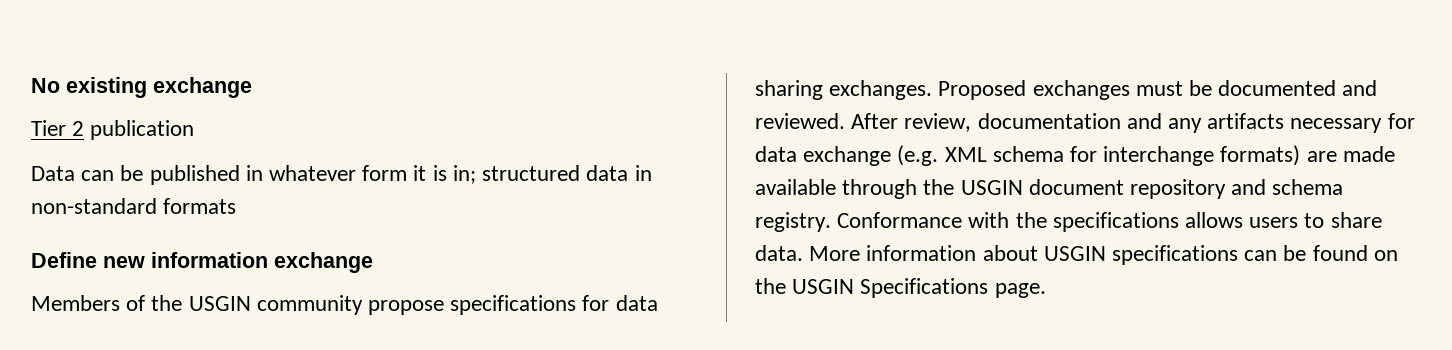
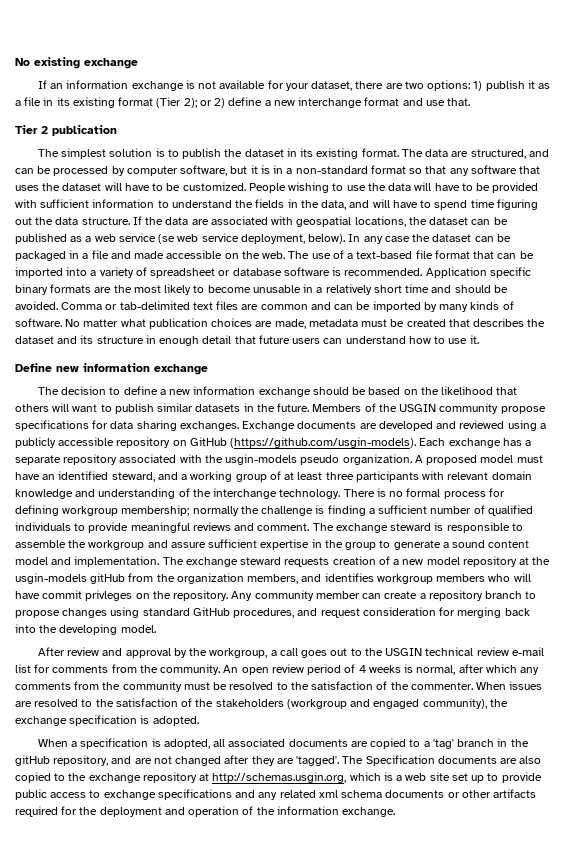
+ If an information exchange is not available for your dataset, there are two options: 1) publish it as a file in its existing format (Tier 2); or 2) define a new interchange format and use that.
  Tier 2 publication
- Data can be published in whatever form it is in; structured data in non-standard formats
+ The simplest solution is to publish the dataset in its existing format. The data are structured, and can be processed by computer software, but it is in a non-standard format so that any software that uses the dataset will have to be customized. People wishing to use the data will have to be provided with sufficient information to understand the fields in the data, and will have to spend time figuring out the data structure. If the data are associated with geospatial locations, the dataset can be published as a web service (se web service deployment, below). In any case the dataset can be packaged in a file and made accessible on the web. The use of a text-based file format that can be imported into a variety of spreadsheet or database software is recommended. Application specific binary formats are the most likely to become unusable in a relatively short time and should be avoided. Comma or tab-delimited text files are common and can be imported by many kinds of software. No matter what publication choices are made, metadata must be created that describes the dataset and its structure in enough detail that future users can understand how to use it.
  Define new information exchange
- Members of the USGIN community propose specifications for data sharing exchanges.
+ The decision to define a new information exchange should be based on the likelihood that others will want to publish similar datasets in the future. Members of the USGIN community propose specifications for data sharing exchanges.
- Proposed exchanges must be documented and reviewed. After review, documentation and any artifacts necessary for data exchange (e.g. XML schema for interchange formats) are made available through the USGIN document repository and schema registry. Conformance with the specifications allows users to share data. More information about USGIN specifications can be found on the USGIN Specifications page.
+ Exchange documents are developed and reviewed using a publicly accessible repository on GitHub (https://github.com/usgin-models). Each exchange has a separate repository associated with the usgin-models pseudo organization. A proposed model must have an identified steward, and a working group of at least three participants with relevant domain knowledge and understanding of the interchange technology. There is no formal process for defining workgroup membership; normally the challenge is finding a sufficient number of qualified individuals to provide meaningful reviews and comment. The exchange steward is responsible to assemble the workgroup and assure sufficient expertise in the group to generate a sound content model and implementation. The exchange steward requests creation of a new model repository at the usgin-models gitHub from the organization members, and identifies workgroup members who will have commit privleges on the repository. Any community member can create a repository branch to propose changes using standard GitHub procedures, and request consideration for merging back into the developing model.
+ After review and approval by the workgroup, a call goes out to the USGIN technical review e-mail list for comments from the community. An open review period of 4 weeks is normal, after which any comments from the community must be resolved to the satisfaction of the commenter. When issues are resolved to the satisfaction of the stakeholders (workgroup and engaged community), the exchange specification is adopted.
+ When a specification is adopted, all associated documents are copied to a 'tag' branch in the gitHub repository, and are not changed after they are 'tagged'. The Specification documents are also copied to the exchange repository at http://schemas.usgin.org, which is a web site set up to provide public access to exchange specifications and any related xml schema documents or other artifacts required for the deployment and operation of the information exchange.

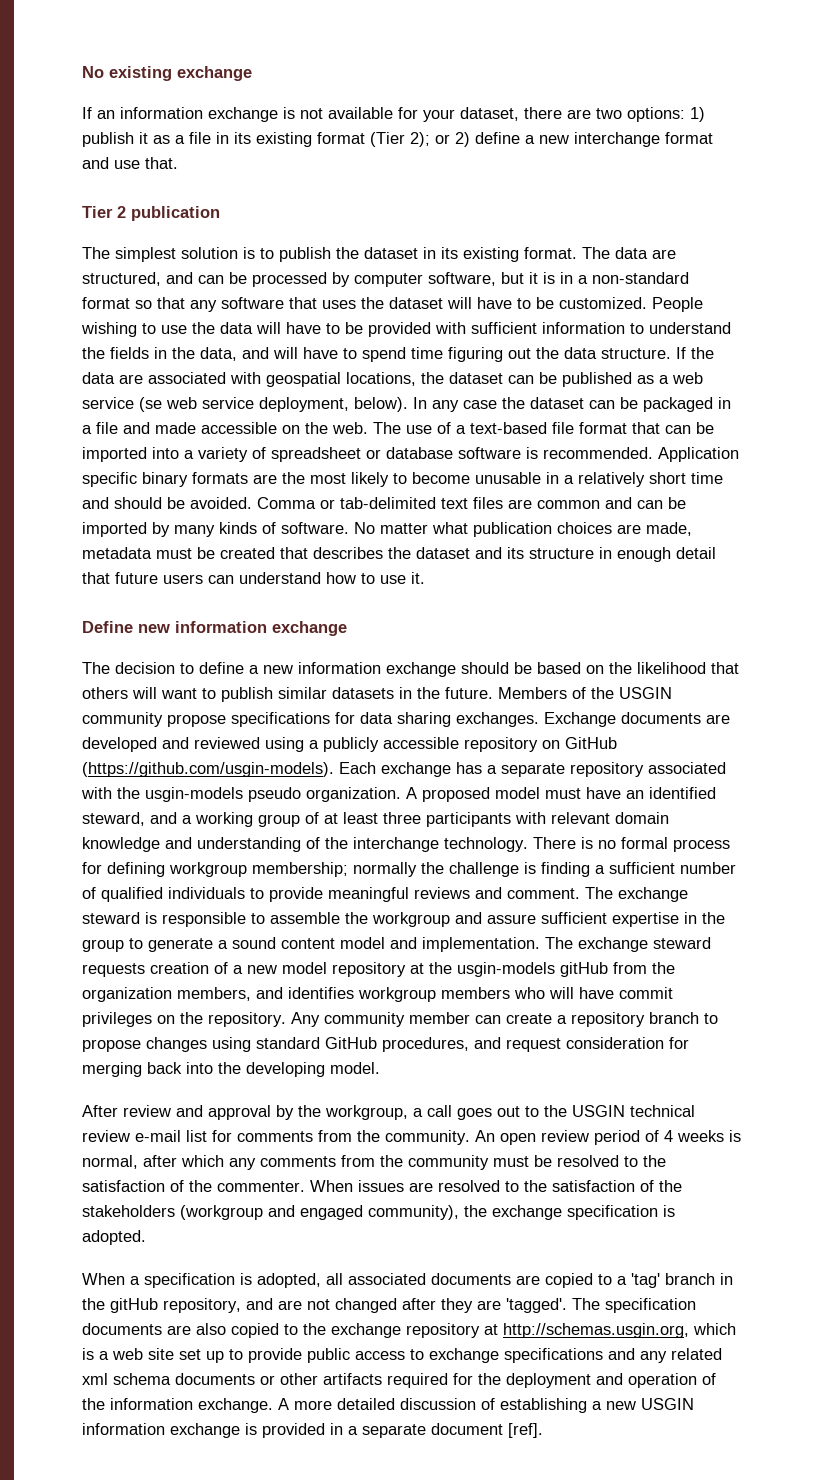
- The exchange steward requests creation of a new model repository at the usgin-models gitHub from the organization members, and identifies workgroup members who will have commit privleges on the repository.
+ The exchange steward requests creation of a new model repository at the usgin-models gitHub from the organization members, and identifies workgroup members who will have commit privileges on the repository.
- The Specification documents are also copied to the exchange repository at http://schemas.usgin.org, which is a web site set up to provide public access to exchange specifications and any related xml schema documents or other artifacts required for the deployment and operation of the information exchange.
+ The specification documents are also copied to the exchange repository at http://schemas.usgin.org, which is a web site set up to provide public access to exchange specifications and any related xml schema documents or other artifacts required for the deployment and operation of the information exchange.
+ A more detailed discussion of establishing a new USGIN information exchange is provided in a separate document [ref].

